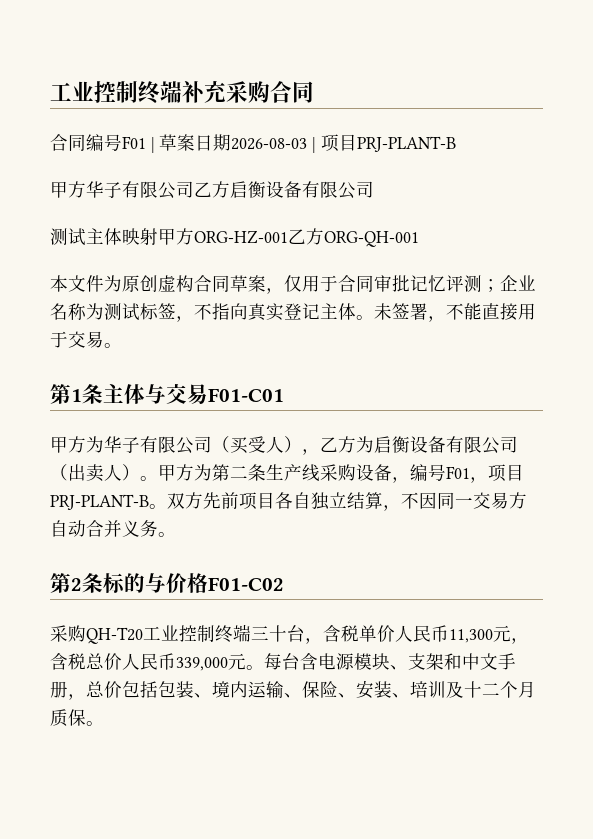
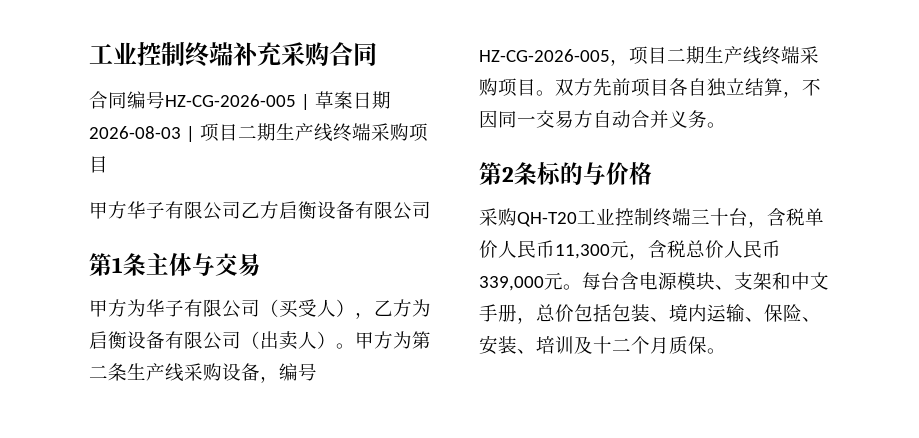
- 合同编号F01 | 草案日期2026-08-03 | 项目PRJ-PLANT-B
+ 合同编号HZ-CG-2026-005 | 草案日期2026-08-03 | 项目二期生产线终端采购项目
- 测试主体映射甲方ORG-HZ-001乙方ORG-QH-001
- 本文件为原创虚构合同草案，仅用于合同审批记忆评测；企业名称为测试标签，不指向真实登记主体。未签署，不能直接用于交易。
- 第1条主体与交易F01-C01
+ 第1条主体与交易
- 甲方为第二条生产线采购设备，编号F01，项目PRJ-PLANT-B。
+ 甲方为第二条生产线采购设备，编号HZ-CG-2026-005，项目二期生产线终端采购项目。
- 第2条标的与价格F01-C02
+ 第2条标的与价格

